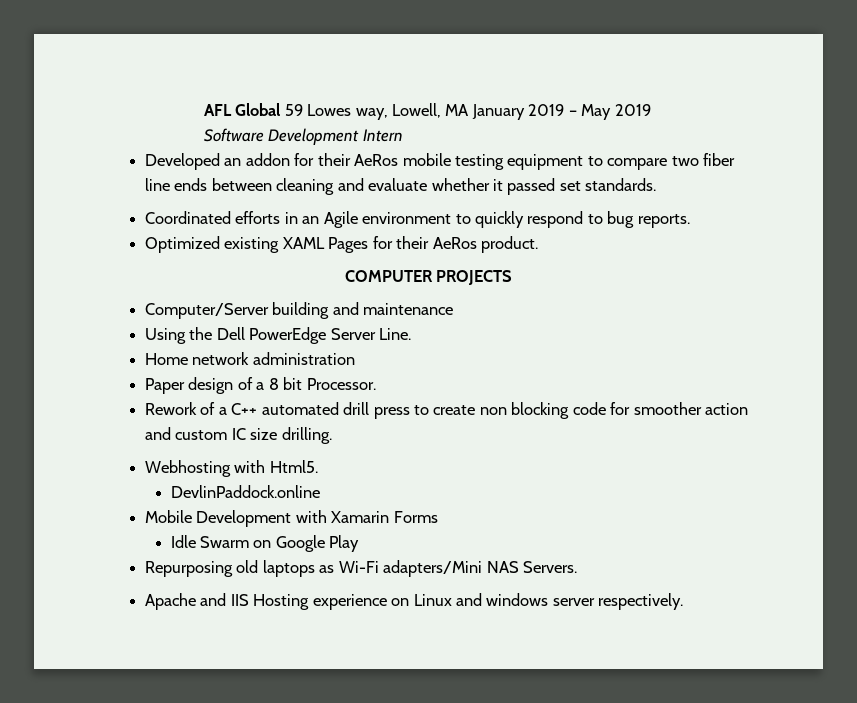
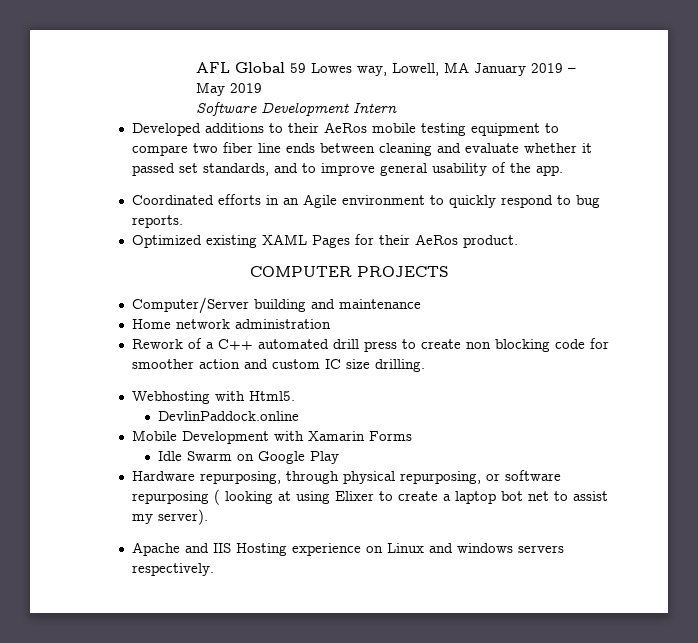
- Developed an addon for their AeRos mobile testing equipment to compare two fiber line ends between cleaning and evaluate whether it passed set standards.
+ Developed additions to their AeRos mobile testing equipment to compare two fiber line ends between cleaning and evaluate whether it passed set standards, and to improve general usability of the app.
- Using the Dell PowerEdge Server Line.
  Home network administration
- Paper design of a 8 bit Processor.
- Repurposing old laptops as Wi-Fi adapters/Mini NAS Servers.
+ Hardware repurposing, through physical repurposing, or software repurposing ( looking at using Elixer to create a laptop bot net to assist my server).
- Apache and IIS Hosting experience on Linux and windows server respectively.
+ Apache and IIS Hosting experience on Linux and windows servers respectively.

